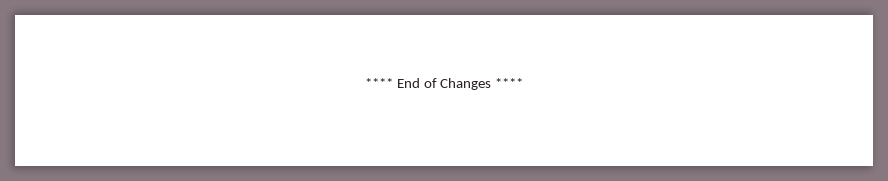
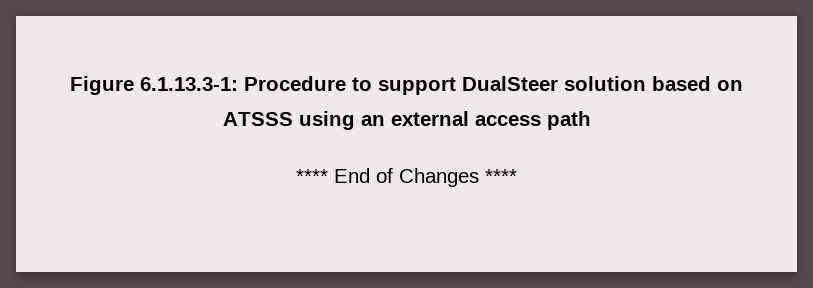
+ Figure 6.1.13.3-1: Procedure to support DualSteer solution based on ATSSS using an external access path

